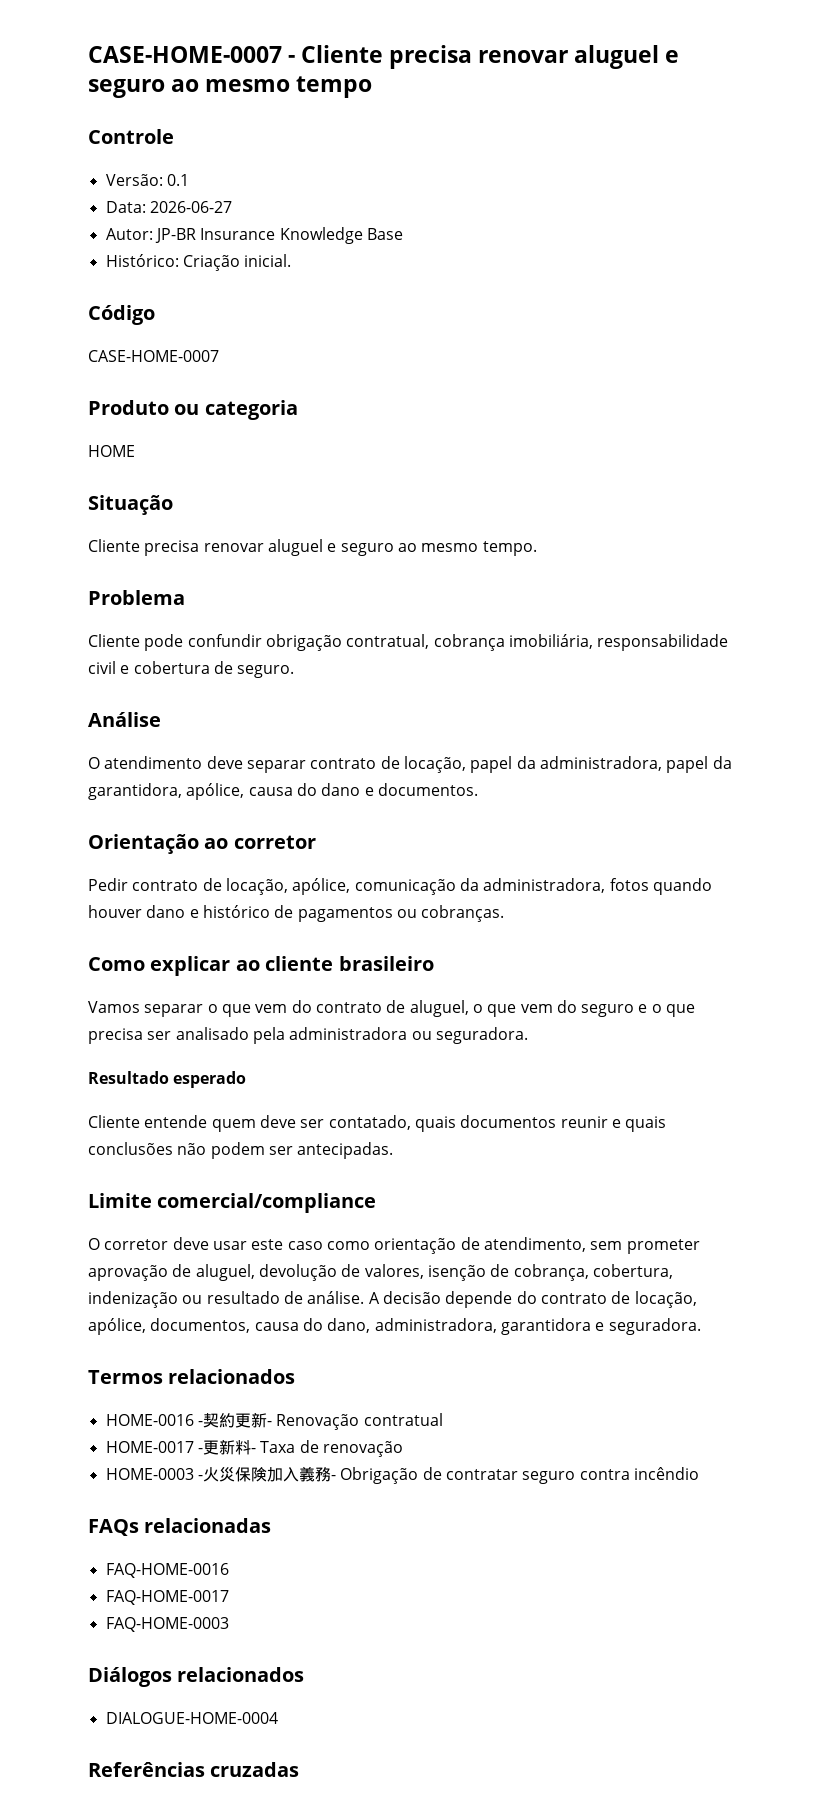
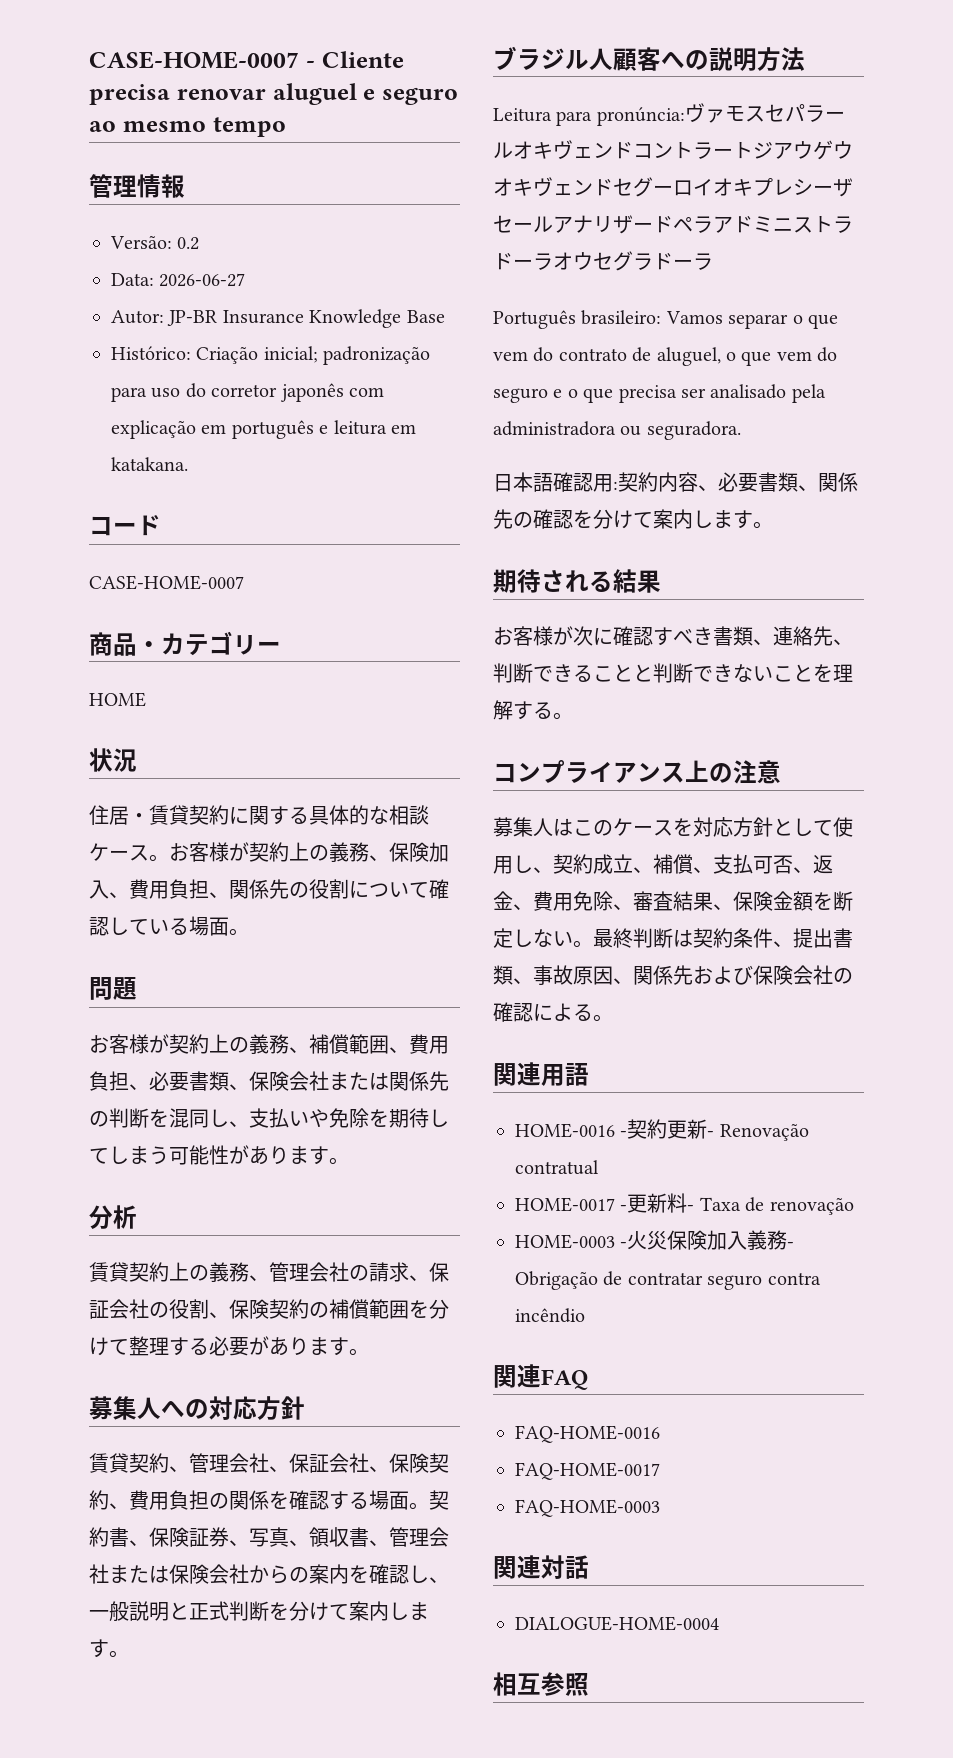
- Controle
+ 管理情報
- Versão: 0.1
+ Versão: 0.2
- Histórico: Criação inicial.
- Código
+ Histórico: Criação inicial; padronização para uso do corretor japonês com explicação em português e leitura em katakana.
+ コード
  CASE-HOME-0007
- Produto ou categoria
+ 商品・カテゴリー
  HOME
- Situação
- Cliente precisa renovar aluguel e seguro ao mesmo tempo.
- Problema
- Cliente pode confundir obrigação contratual, cobrança imobiliária, responsabilidade civil e cobertura de seguro.
- Análise
- O atendimento deve separar contrato de locação, papel da administradora, papel da garantidora, apólice, causa do dano e documentos.
- Orientação ao corretor
- Pedir contrato de locação, apólice, comunicação da administradora, fotos quando houver dano e histórico de pagamentos ou cobranças.
- Como explicar ao cliente brasileiro
- Vamos separar o que vem do contrato de aluguel, o que vem do seguro e o que precisa ser analisado pela administradora ou seguradora.
+ 状況
+ 住居・賃貸契約に関する具体的な相談ケース。お客様が契約上の義務、保険加入、費用負担、関係先の役割について確認している場面。
+ 問題
+ お客様が契約上の義務、補償範囲、費用負担、必要書類、保険会社または関係先の判断を混同し、支払いや免除を期待してしまう可能性があります。
+ 分析
+ 賃貸契約上の義務、管理会社の請求、保証会社の役割、保険契約の補償範囲を分けて整理する必要があります。
+ 募集人への対応方針
+ 賃貸契約、管理会社、保証会社、保険契約、費用負担の関係を確認する場面。契約書、保険証券、写真、領収書、管理会社または保険会社からの案内を確認し、一般説明と正式判断を分けて案内します。
+ ブラジル人顧客への説明方法
+ Leitura para pronúncia:ヴァモスセパラールオキヴェンドコントラートジアウゲウオキヴェンドセグーロイオキプレシーザセールアナリザードペラアドミニストラドーラオウセグラドーラ
+ Português brasileiro: Vamos separar o que vem do contrato de aluguel, o que vem do seguro e o que precisa ser analisado pela administradora ou seguradora.
- Resultado esperado
- Cliente entende quem deve ser contatado, quais documentos reunir e quais conclusões não podem ser antecipadas.
- Limite comercial/compliance
- O corretor deve usar este caso como orientação de atendimento, sem prometer aprovação de aluguel, devolução de valores, isenção de cobrança, cobertura, indenização ou resultado de análise. A decisão depende do contrato de locação, apólice, documentos, causa do dano, administradora, garantidora e seguradora.
- Termos relacionados
+ 日本語確認用:契約内容、必要書類、関係先の確認を分けて案内します。
+ 期待される結果
+ お客様が次に確認すべき書類、連絡先、判断できることと判断できないことを理解する。
+ コンプライアンス上の注意
+ 募集人はこのケースを対応方針として使用し、契約成立、補償、支払可否、返金、費用免除、審査結果、保険金額を断定しない。最終判断は契約条件、提出書類、事故原因、関係先および保険会社の確認による。
+ 関連用語
- FAQs relacionadas
+ 関連FAQ
- Diálogos relacionados
+ 関連対話
- Referências cruzadas
+ 相互参照

